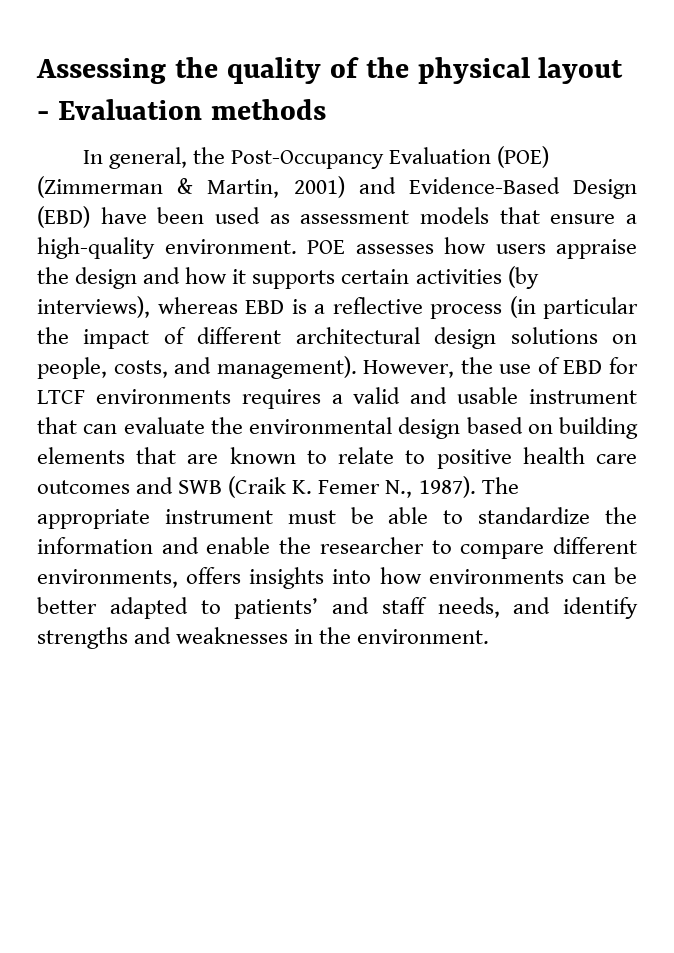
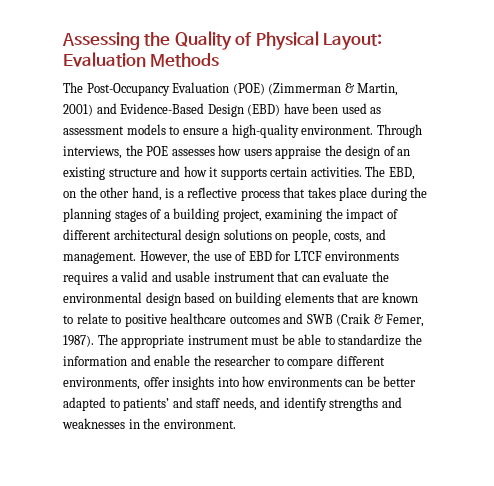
- Assessing the quality of the physical layout - Evaluation methods
- In general, the Post-Occupancy Evaluation (POE) (Zimmerman & Martin, 2001) and Evidence-Based Design (EBD) have been used as assessment models that ensure a high-quality environment.
+ Assessing the Quality of Physical Layout: Evaluation Methods
+ The Post-Occupancy Evaluation (POE) (Zimmerman & Martin, 2001) and Evidence-Based Design (EBD) have been used as assessment models to ensure a high-quality environment.
- POE assesses how users appraise the design and how it supports certain activities (by interviews), whereas EBD is a reflective process (in particular the impact of different architectural design solutions on people, costs, and management).
+ Through interviews, the POE assesses how users appraise the design of an existing structure and how it supports certain activities. The EBD, on the other hand, is a reflective process that takes place during the planning stages of a building project, examining the impact of different architectural design solutions on people, costs, and management.
- However, the use of EBD for LTCF environments requires a valid and usable instrument that can evaluate the environmental design based on building elements that are known to relate to positive health care outcomes and SWB (Craik K. Femer N., 1987).
+ However, the use of EBD for LTCF environments requires a valid and usable instrument that can evaluate the environmental design based on building elements that are known to relate to positive healthcare outcomes and SWB (Craik & Femer, 1987).
- The appropriate instrument must be able to standardize the information and enable the researcher to compare different environments, offers insights into how environments can be better adapted to patients’ and staff needs, and identify strengths and weaknesses in the environment.
+ The appropriate instrument must be able to standardize the information and enable the researcher to compare different environments, offer insights into how environments can be better adapted to patients’ and staff needs, and identify strengths and weaknesses in the environment.

